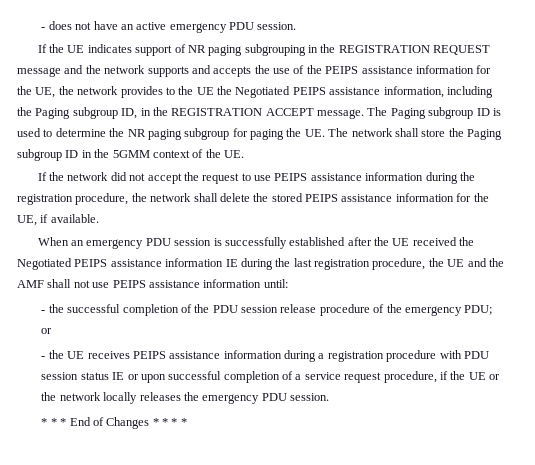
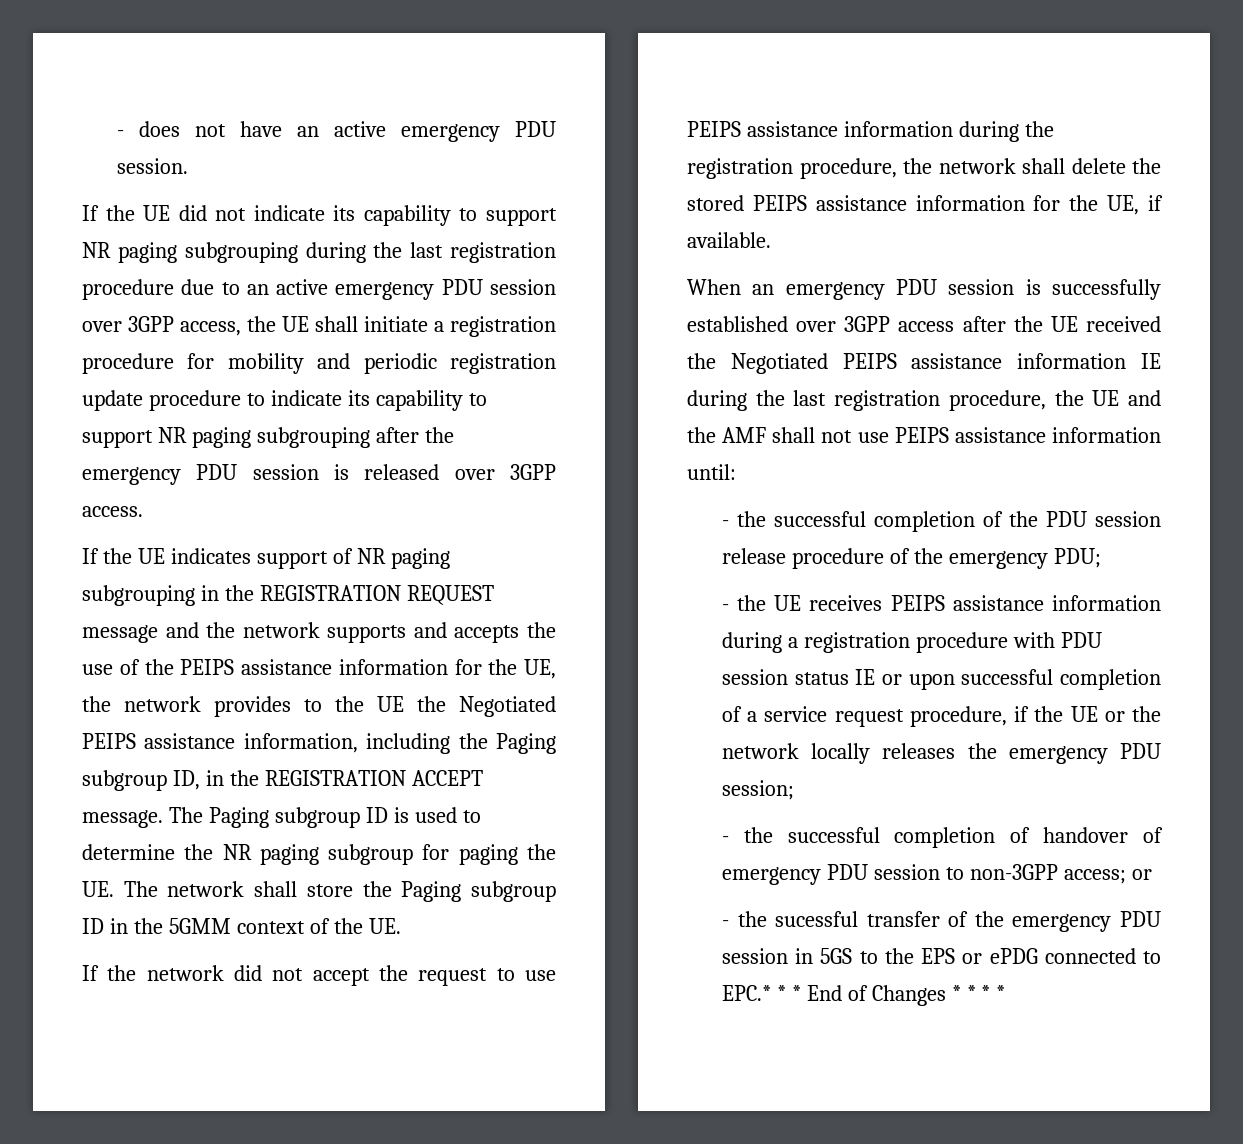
+ If the UE did not indicate its capability to support NR paging subgrouping during the last registration procedure due to an active emergency PDU session over 3GPP access, the UE shall initiate a registration procedure for mobility and periodic registration update procedure to indicate its capability to support NR paging subgrouping after the emergency PDU session is released over 3GPP access.
- When an emergency PDU session is successfully established after the UE received the Negotiated PEIPS assistance information IE during the last registration procedure, the UE and the AMF shall not use PEIPS assistance information until:
+ When an emergency PDU session is successfully established over 3GPP access after the UE received the Negotiated PEIPS assistance information IE during the last registration procedure, the UE and the AMF shall not use PEIPS assistance information until:
- - the successful completion of the PDU session release procedure of the emergency PDU; or
+ - the successful completion of the PDU session release procedure of the emergency PDU;
- - the UE receives PEIPS assistance information during a registration procedure with PDU session status IE or upon successful completion of a service request procedure, if the UE or the network locally releases the emergency PDU session.
- * * * End of Changes * * * *
+ - the UE receives PEIPS assistance information during a registration procedure with PDU session status IE or upon successful completion of a service request procedure, if the UE or the network locally releases the emergency PDU session;
+ - the successful completion of handover of emergency PDU session to non-3GPP access; or
+ - the sucessful transfer of the emergency PDU session in 5GS to the EPS or ePDG connected to EPC.* * * End of Changes * * * *

